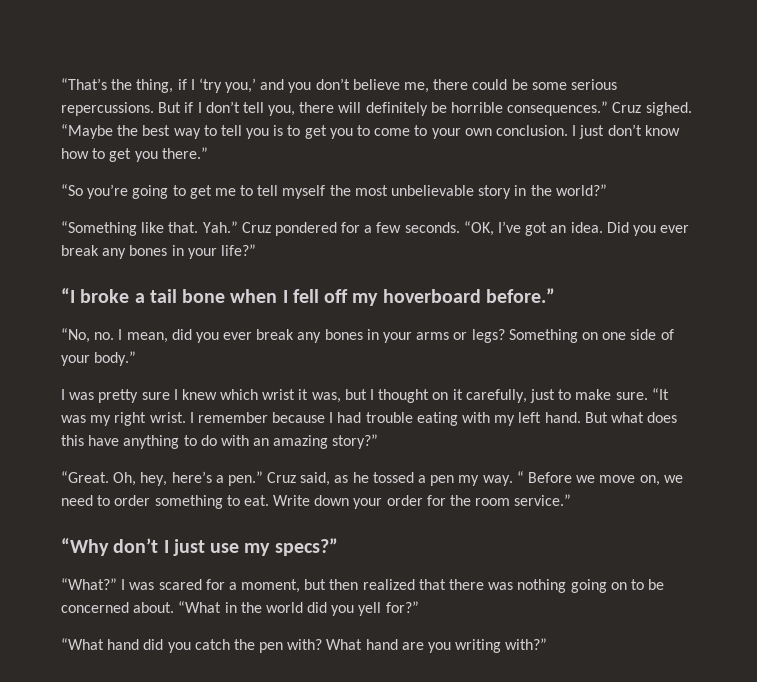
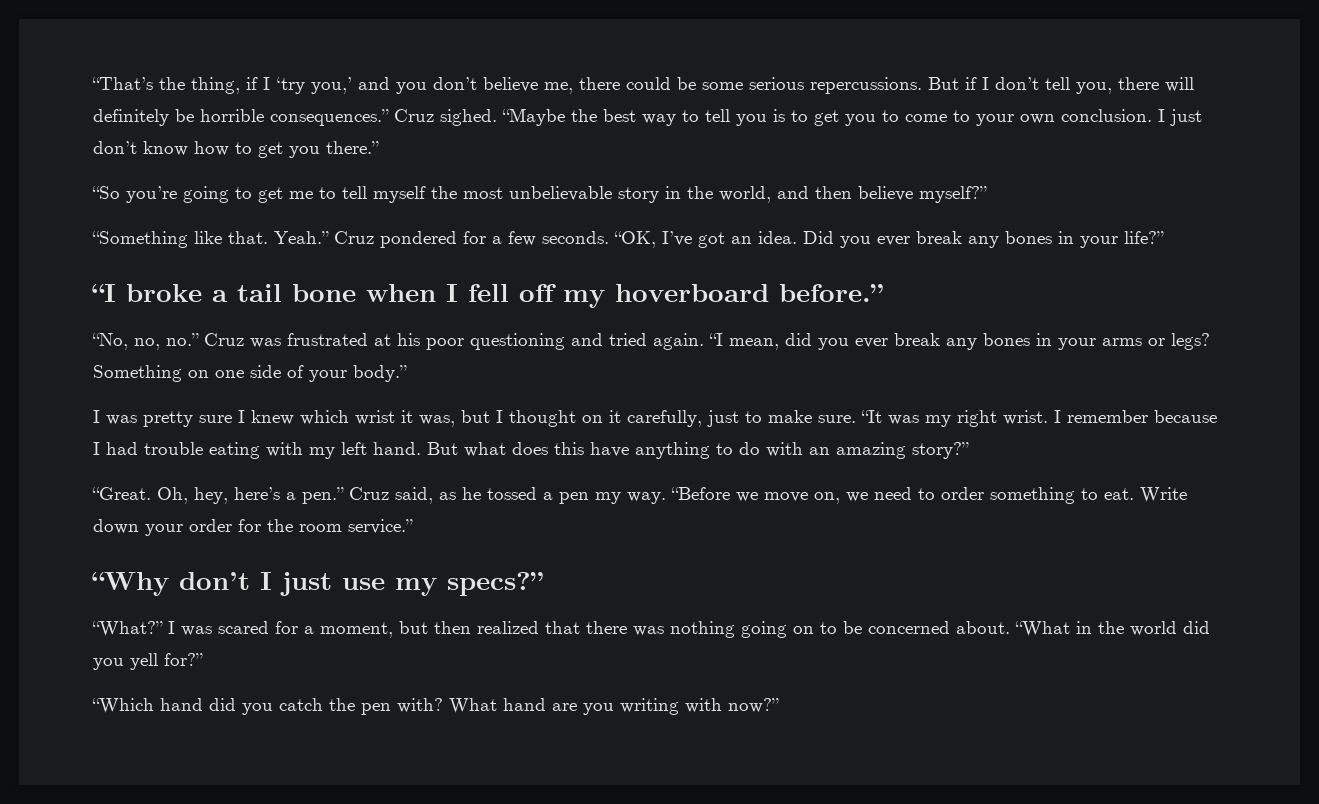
- “So you’re going to get me to tell myself the most unbelievable story in the world?”
+ “So you’re going to get me to tell myself the most unbelievable story in the world, and then believe myself?”
- Yah.” Cruz pondered for a few seconds.
+ Yeah.” Cruz pondered for a few seconds.
- “No, no. I mean, did you ever break any bones in your arms or legs?
+ “No, no, no.” Cruz was frustrated at his poor questioning and tried again. “I mean, did you ever break any bones in your arms or legs?
- “ Before we move on, we need to order something to eat.
+ “Before we move on, we need to order something to eat.
- “What hand did you catch the pen with?
+ “Which hand did you catch the pen with?
- What hand are you writing with?”
+ What hand are you writing with now?”

